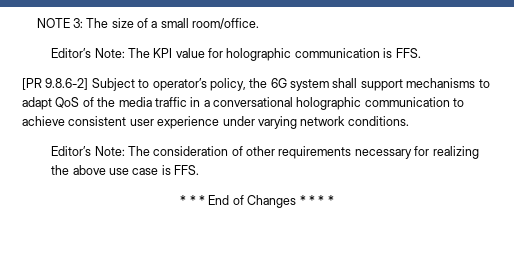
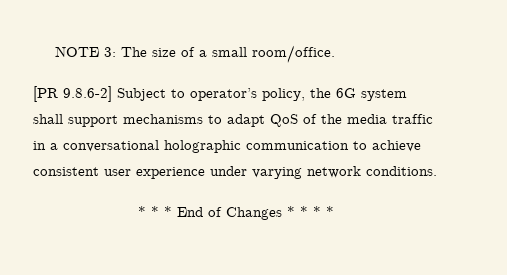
- Editor’s Note: The KPI value for holographic communication is FFS.
- Editor’s Note: The consideration of other requirements necessary for realizing the above use case is FFS.

